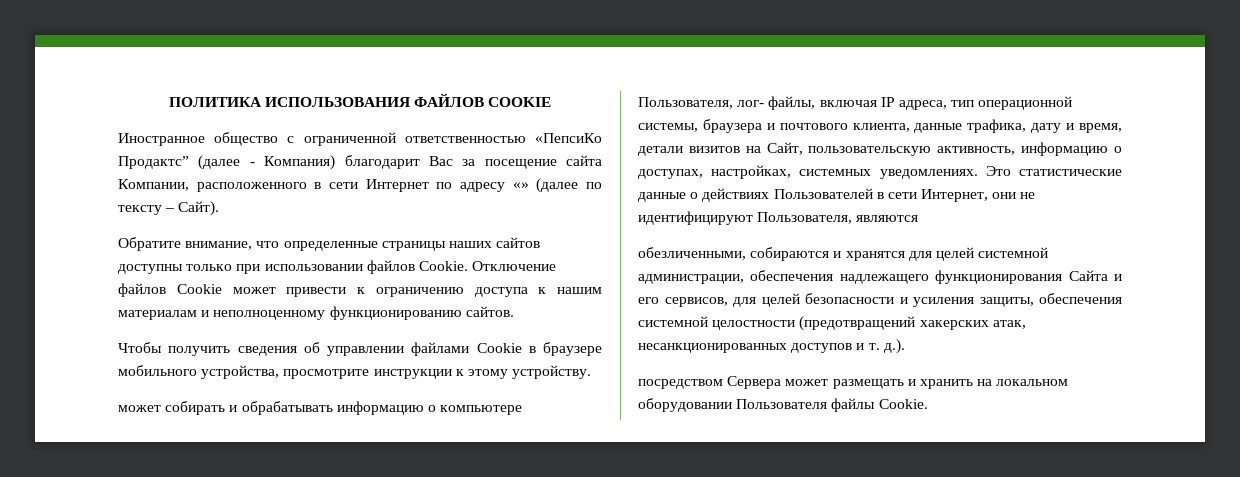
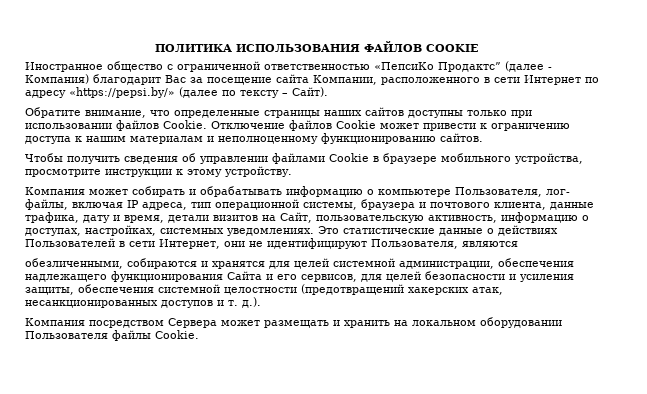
- Иностранное общество с ограниченной ответственностью «ПепсиКо Продактс” (далее - Компания) благодарит Вас за посещение сайта Компании, расположенного в сети Интернет по адресу «» (далее по тексту – Сайт).
+ Иностранное общество с ограниченной ответственностью «ПепсиКо Продактс” (далее - Компания) благодарит Вас за посещение сайта Компании, расположенного в сети Интернет по адресу «https://pepsi.by/» (далее по тексту – Сайт).
- может собирать и обрабатывать информацию о компьютере Пользователя, лог- файлы, включая IP адреса, тип операционной системы, браузера и почтового клиента, данные трафика, дату и время, детали визитов на Сайт, пользовательскую активность, информацию о доступах, настройках, системных уведомлениях.
+ Компания может собирать и обрабатывать информацию о компьютере Пользователя, лог- файлы, включая IP адреса, тип операционной системы, браузера и почтового клиента, данные трафика, дату и время, детали визитов на Сайт, пользовательскую активность, информацию о доступах, настройках, системных уведомлениях.
- посредством Сервера может размещать и хранить на локальном оборудовании Пользователя файлы Сookie.
+ Компания посредством Сервера может размещать и хранить на локальном оборудовании Пользователя файлы Сookie.

